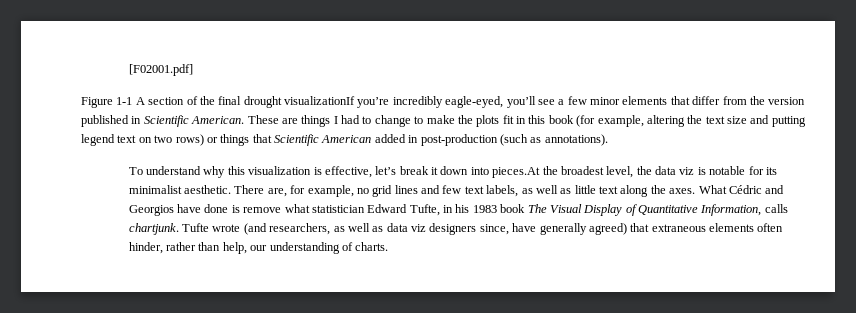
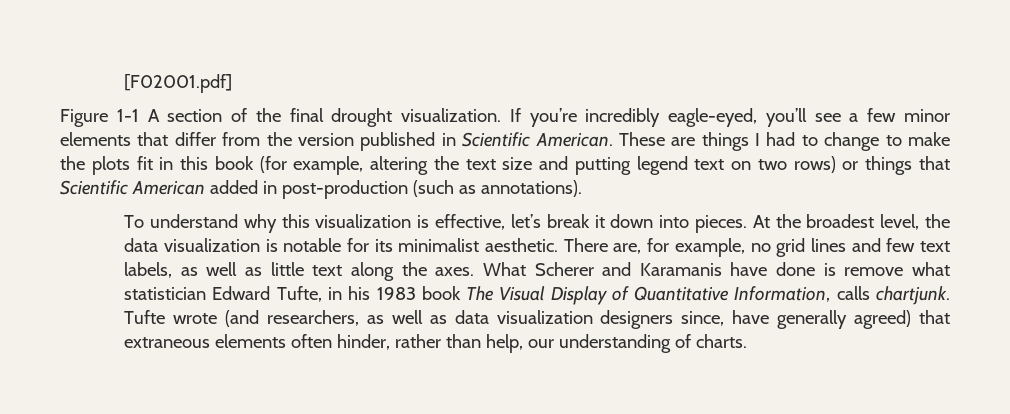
- Figure 1-1 A section of the final drought visualizationIf you’re incredibly eagle-eyed, you’ll see a few minor elements that differ from the version published in Scientific American.
+ Figure 1-1 A section of the final drought visualization. If you’re incredibly eagle-eyed, you’ll see a few minor elements that differ from the version published in Scientific American.
- To understand why this visualization is effective, let’s break it down into pieces.At the broadest level, the data viz is notable for its minimalist aesthetic.
+ To understand why this visualization is effective, let’s break it down into pieces. At the broadest level, the data visualization is notable for its minimalist aesthetic.
- What Cédric and Georgios have done is remove what statistician Edward Tufte, in his 1983 book The Visual Display of Quantitative Information, calls chartjunk.
+ What Scherer and Karamanis have done is remove what statistician Edward Tufte, in his 1983 book The Visual Display of Quantitative Information, calls chartjunk.
- Tufte wrote (and researchers, as well as data viz designers since, have generally agreed) that extraneous elements often hinder, rather than help, our understanding of charts.
+ Tufte wrote (and researchers, as well as data visualization designers since, have generally agreed) that extraneous elements often hinder, rather than help, our understanding of charts.

